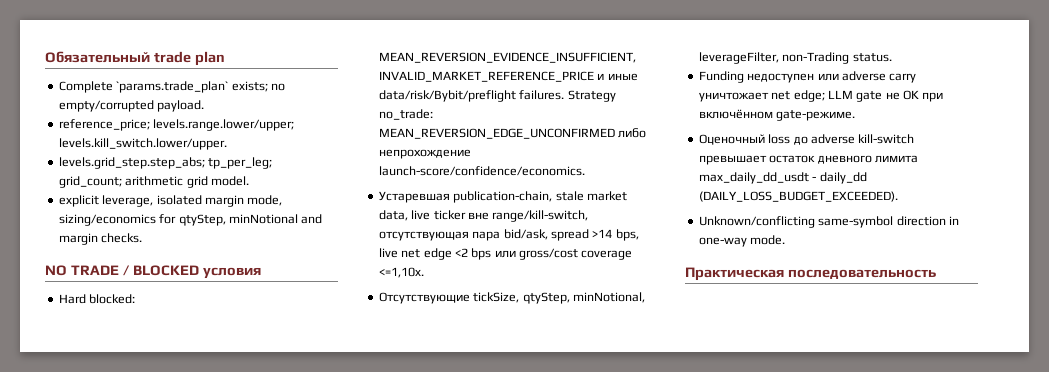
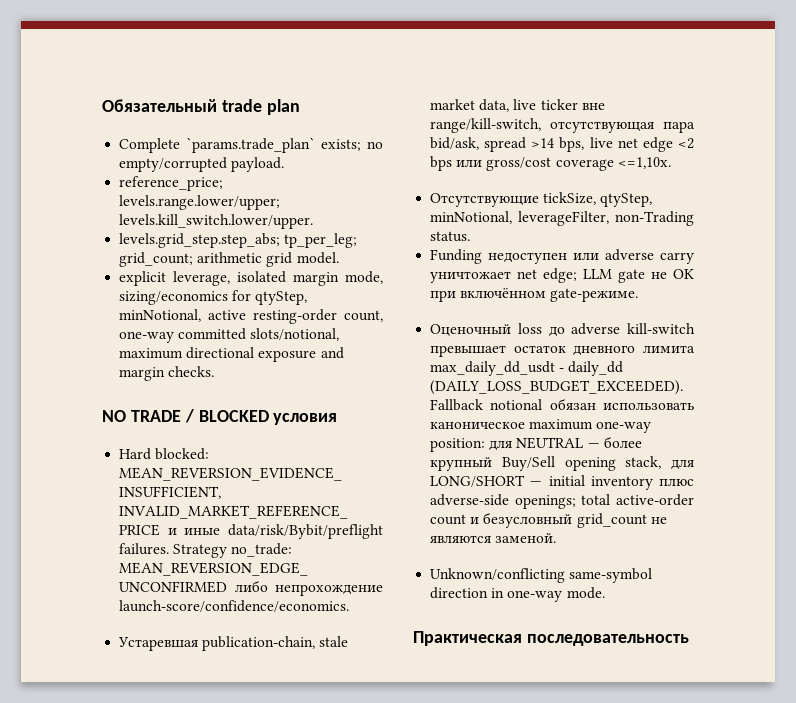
- explicit leverage, isolated margin mode, sizing/economics for qtyStep, minNotional and margin checks.
+ explicit leverage, isolated margin mode, sizing/economics for qtyStep, minNotional, active resting-order count, one-way committed slots/notional, maximum directional exposure and margin checks.
+ Fallback notional обязан использовать каноническое maximum one-way position: для NEUTRAL — более крупный Buy/Sell opening stack, для LONG/SHORT — initial inventory плюс adverse-side openings; total active-order count и безусловный grid_count не являются заменой.

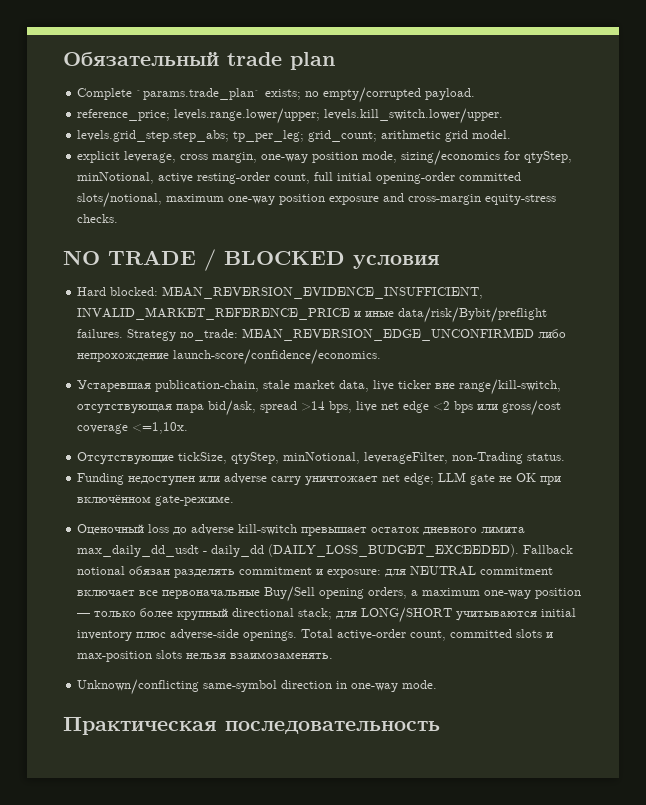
- explicit leverage, isolated margin mode, sizing/economics for qtyStep, minNotional, active resting-order count, one-way committed slots/notional, maximum directional exposure and margin checks.
+ explicit leverage, cross margin, one-way position mode, sizing/economics for qtyStep, minNotional, active resting-order count, full initial opening-order committed slots/notional, maximum one-way position exposure and cross-margin equity-stress checks.
- Fallback notional обязан использовать каноническое maximum one-way position: для NEUTRAL — более крупный Buy/Sell opening stack, для LONG/SHORT — initial inventory плюс adverse-side openings; total active-order count и безусловный grid_count не являются заменой.
+ Fallback notional обязан разделять commitment и exposure: для NEUTRAL commitment включает все первоначальные Buy/Sell opening orders, а maximum one-way position — только более крупный directional stack; для LONG/SHORT учитываются initial inventory плюс adverse-side openings. Total active-order count, committed slots и max-position slots нельзя взаимозаменять.

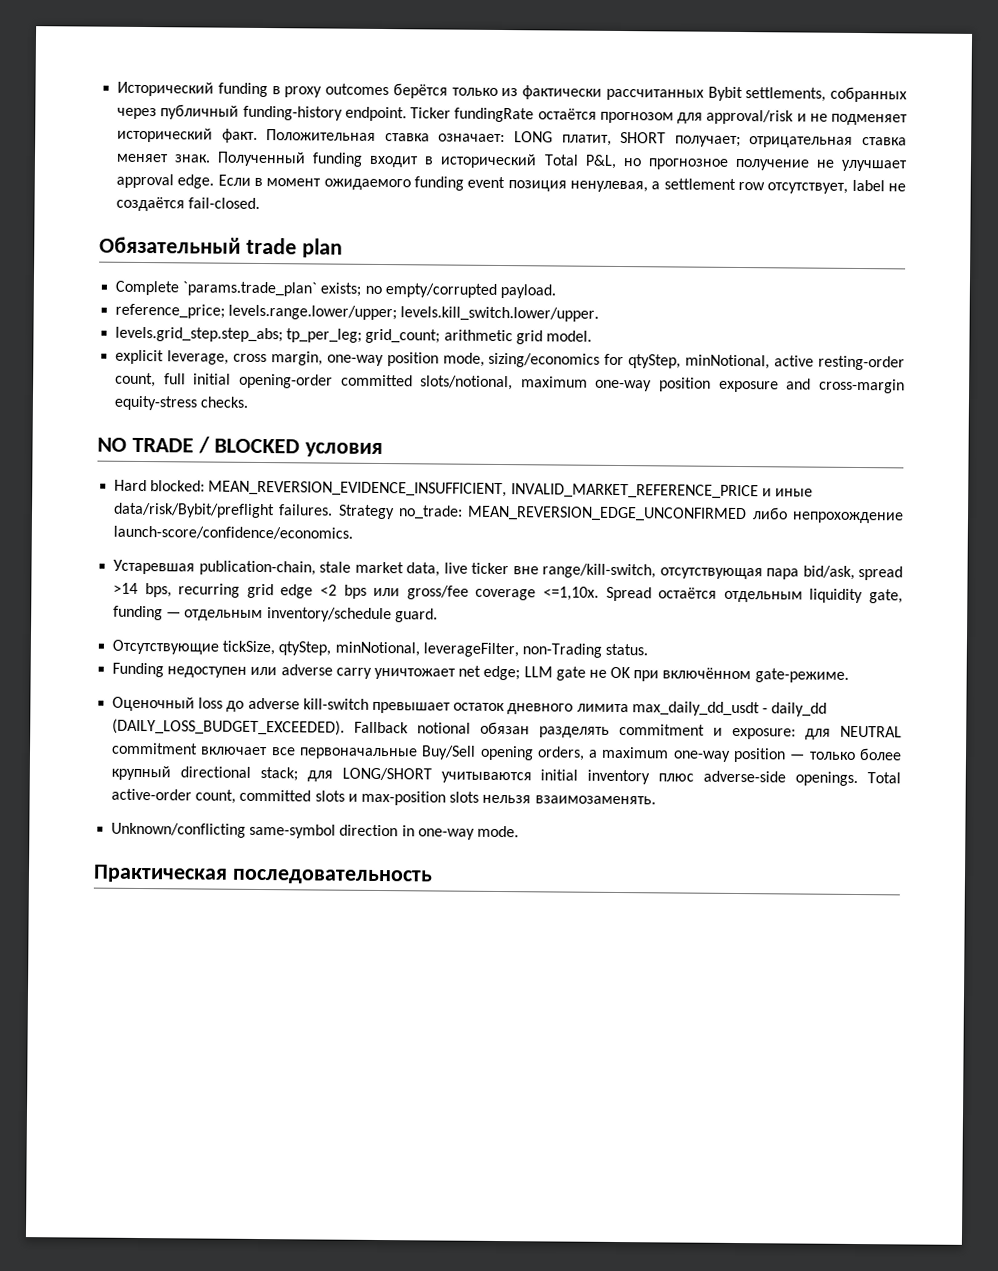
+ Исторический funding в proxy outcomes берётся только из фактически рассчитанных Bybit settlements, собранных через публичный funding-history endpoint. Ticker fundingRate остаётся прогнозом для approval/risk и не подменяет исторический факт. Положительная ставка означает: LONG платит, SHORT получает; отрицательная ставка меняет знак. Полученный funding входит в исторический Total P&L, но прогнозное получение не улучшает approval edge. Если в момент ожидаемого funding event позиция ненулевая, а settlement row отсутствует, label не создаётся fail-closed.
- Устаревшая publication-chain, stale market data, live ticker вне range/kill-switch, отсутствующая пара bid/ask, spread >14 bps, live net edge <2 bps или gross/cost coverage <=1,10x.
+ Устаревшая publication-chain, stale market data, live ticker вне range/kill-switch, отсутствующая пара bid/ask, spread >14 bps, recurring grid edge <2 bps или gross/fee coverage <=1,10x. Spread остаётся отдельным liquidity gate, funding — отдельным inventory/schedule guard.

